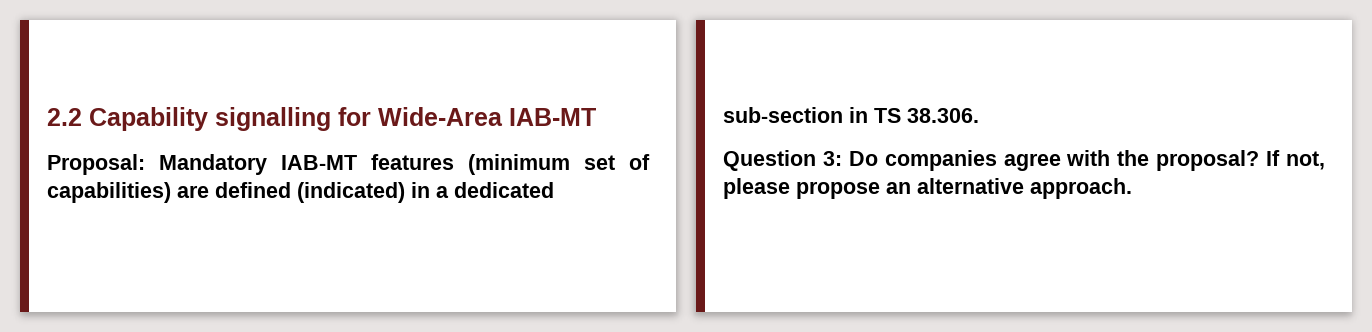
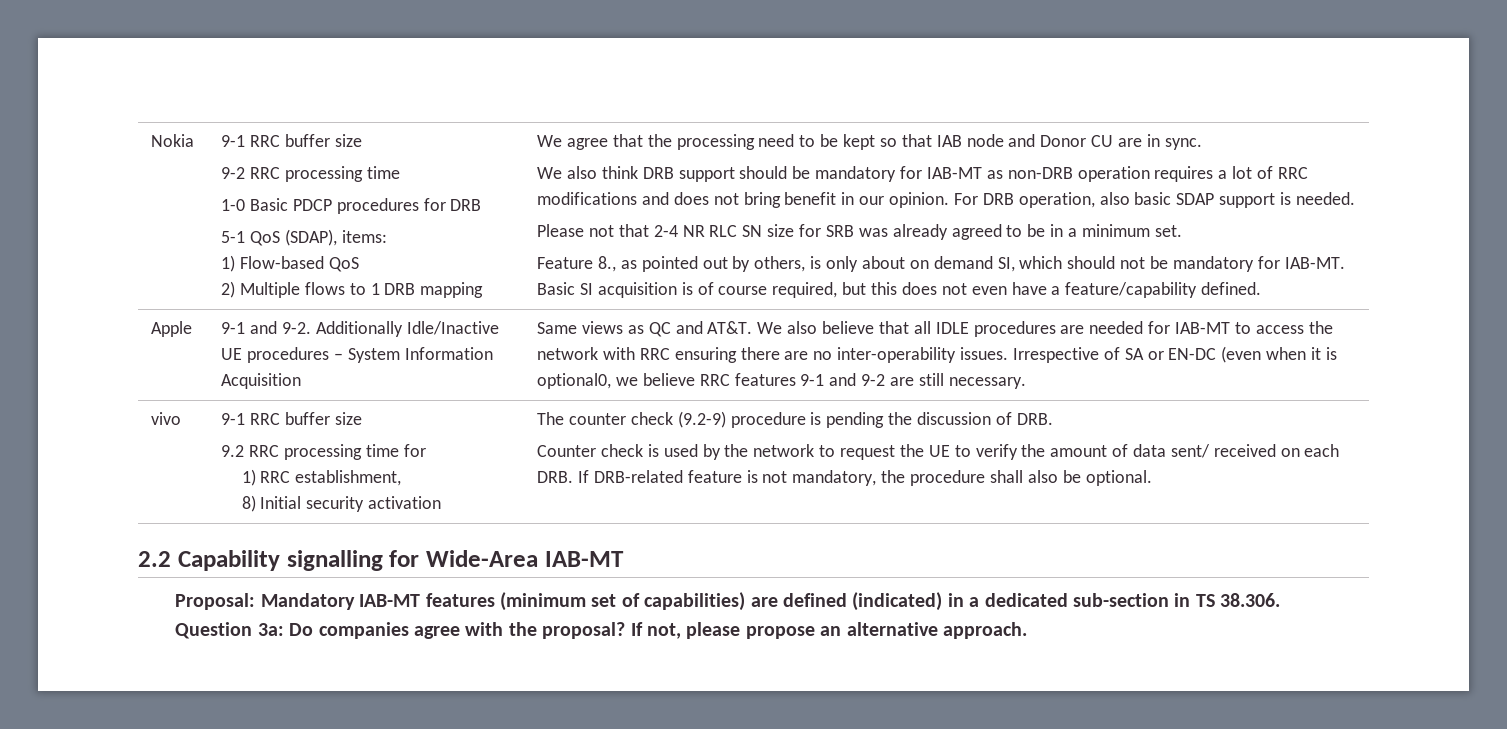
+ Nokia | 9-1 RRC buffer size
+ 9-2 RRC processing time
+ 1-0 Basic PDCP procedures for DRB
+ 5-1 QoS (SDAP), items:
+ 1) Flow-based QoS
+ 2) Multiple flows to 1 DRB mapping | We agree that the processing need to be kept so that IAB node and Donor CU are in sync.
+ We also think DRB support should be mandatory for IAB-MT as non-DRB operation requires a lot of RRC modifications and does not bring benefit in our opinion. For DRB operation, also basic SDAP support is needed.
+ Please not that 2-4 NR RLC SN size for SRB was already agreed to be in a minimum set.
+ Feature 8., as pointed out by others, is only about on demand SI, which should not be mandatory for IAB-MT. Basic SI acquisition is of course required, but this does not even have a feature/capability defined.
+ Apple | 9-1 and 9-2. Additionally Idle/Inactive UE procedures – System Information Acquisition | Same views as QC and AT&T. We also believe that all IDLE procedures are needed for IAB-MT to access the network with RRC ensuring there are no inter-operability issues. Irrespective of SA or EN-DC (even when it is optional0, we believe RRC features 9-1 and 9-2 are still necessary.
+ vivo | 9-1 RRC buffer size
+ 9.2 RRC processing time for
+ 1) RRC establishment,
+ 8) Initial security activation | The counter check (9.2-9) procedure is pending the discussion of DRB.
+ Counter check is used by the network to request the UE to verify the amount of data sent/ received on each DRB. If DRB-related feature is not mandatory, the procedure shall also be optional.
- Question 3: Do companies agree with the proposal?
+ Question 3a: Do companies agree with the proposal?

